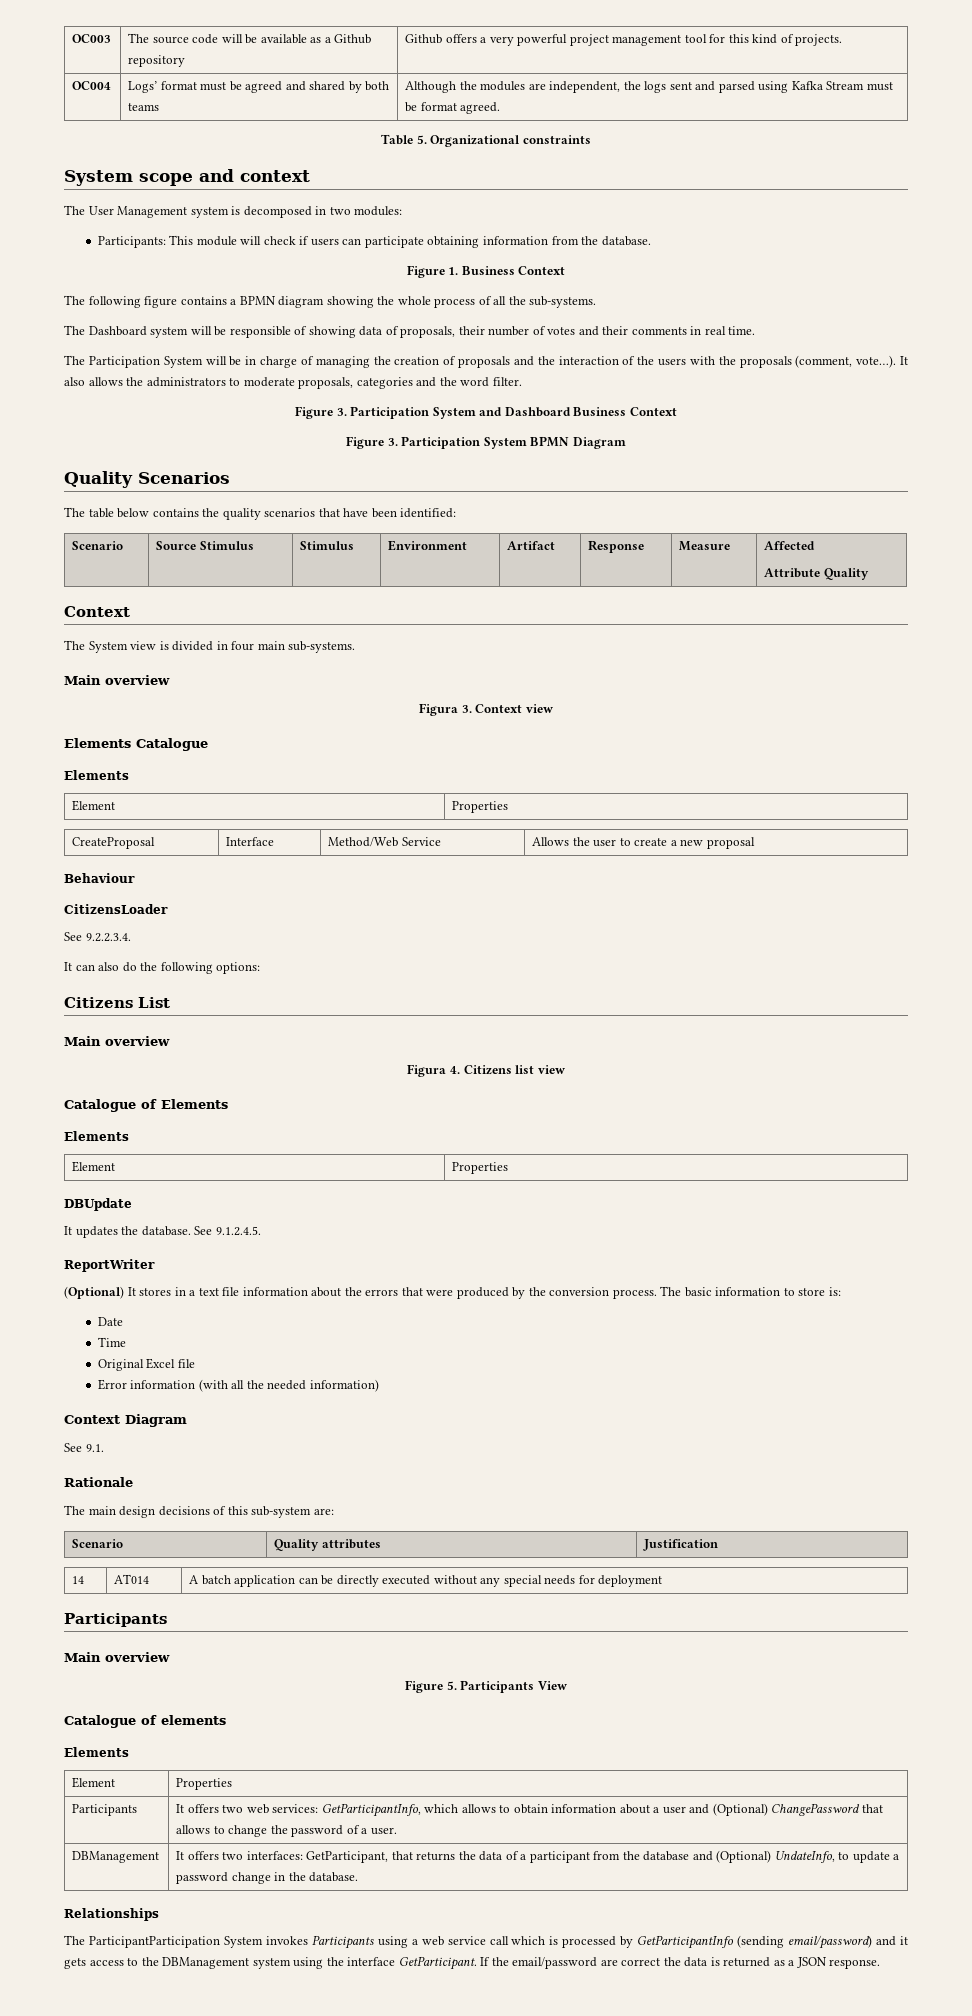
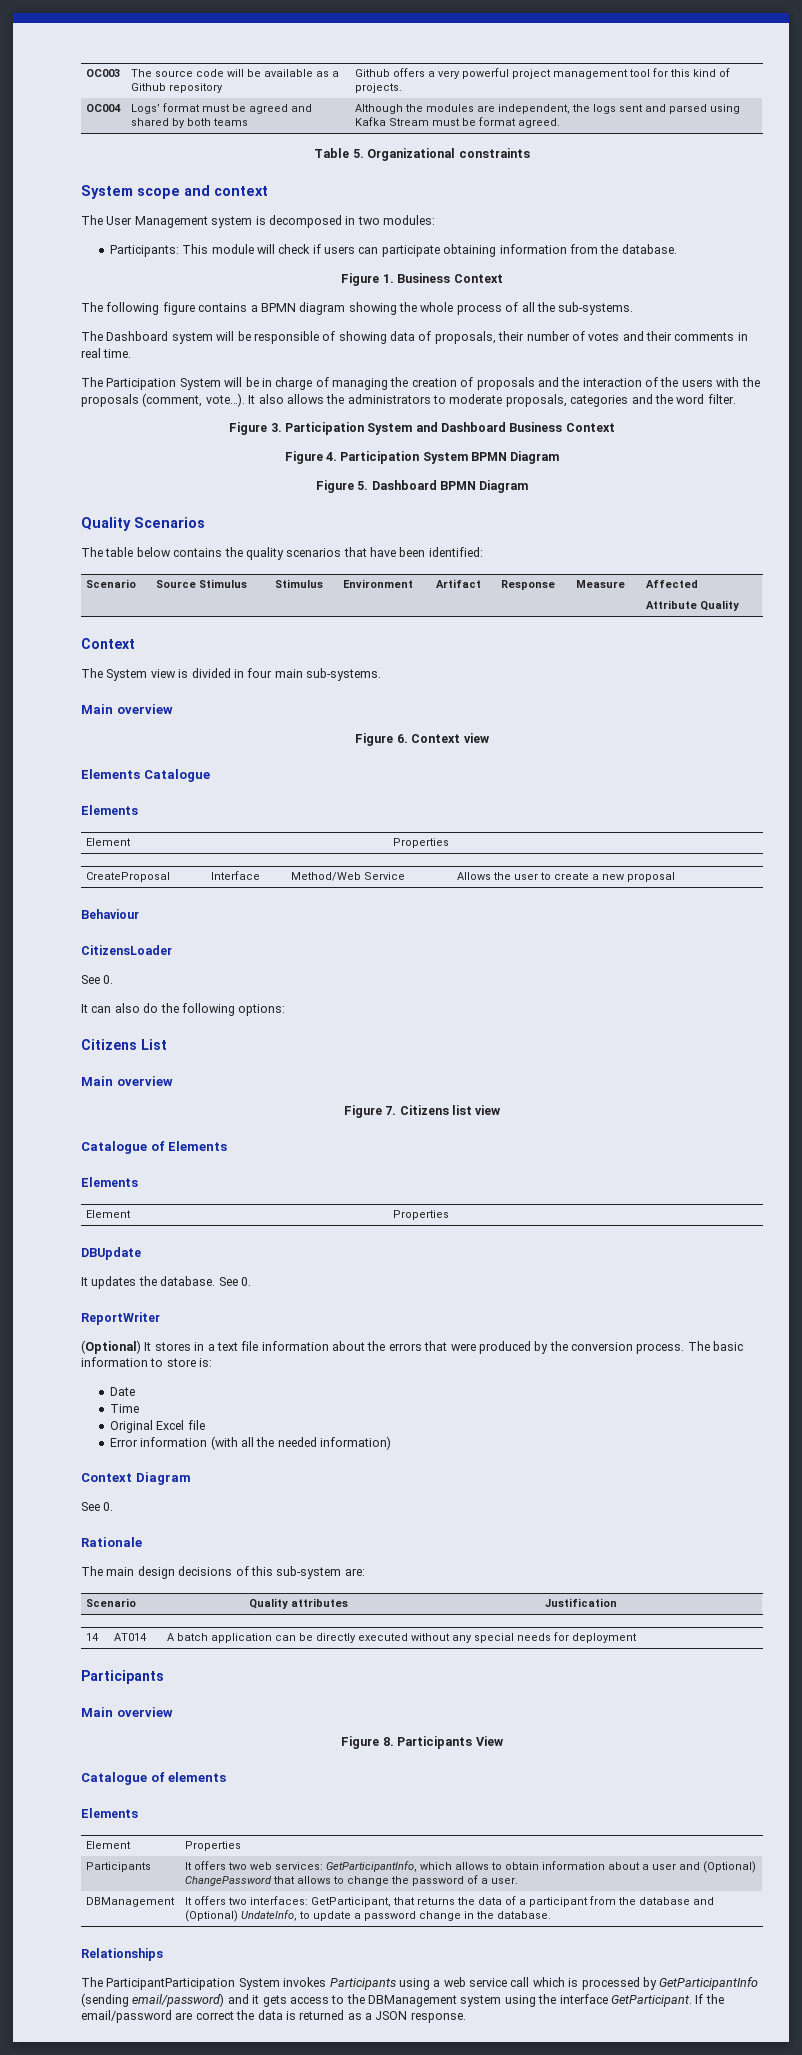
- Figure 3. Participation System BPMN Diagram
+ Figure 4. Participation System BPMN Diagram
+ Figure 5. Dashboard BPMN Diagram
- Figura 3. Context view
+ Figure 6. Context view
  CitizensLoader
- See 9.2.2.3.4.
+ See 0.
- Figura 4. Citizens list view
+ Figure 7. Citizens list view
- It updates the database. See 9.1.2.4.5.
+ It updates the database. See 0.
  Context Diagram
- See 9.1.
+ See 0.
- Figure 5. Participants View
+ Figure 8. Participants View

